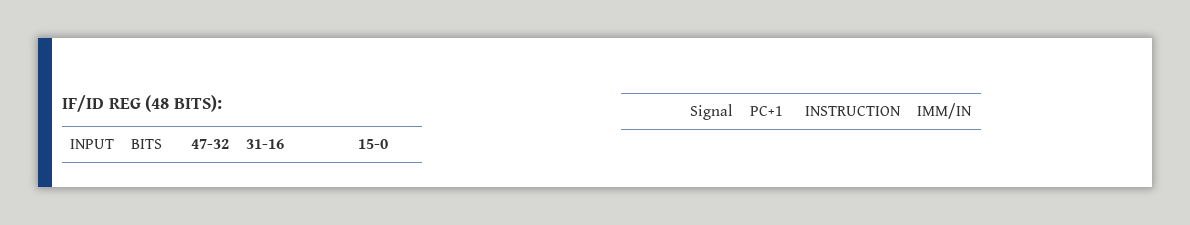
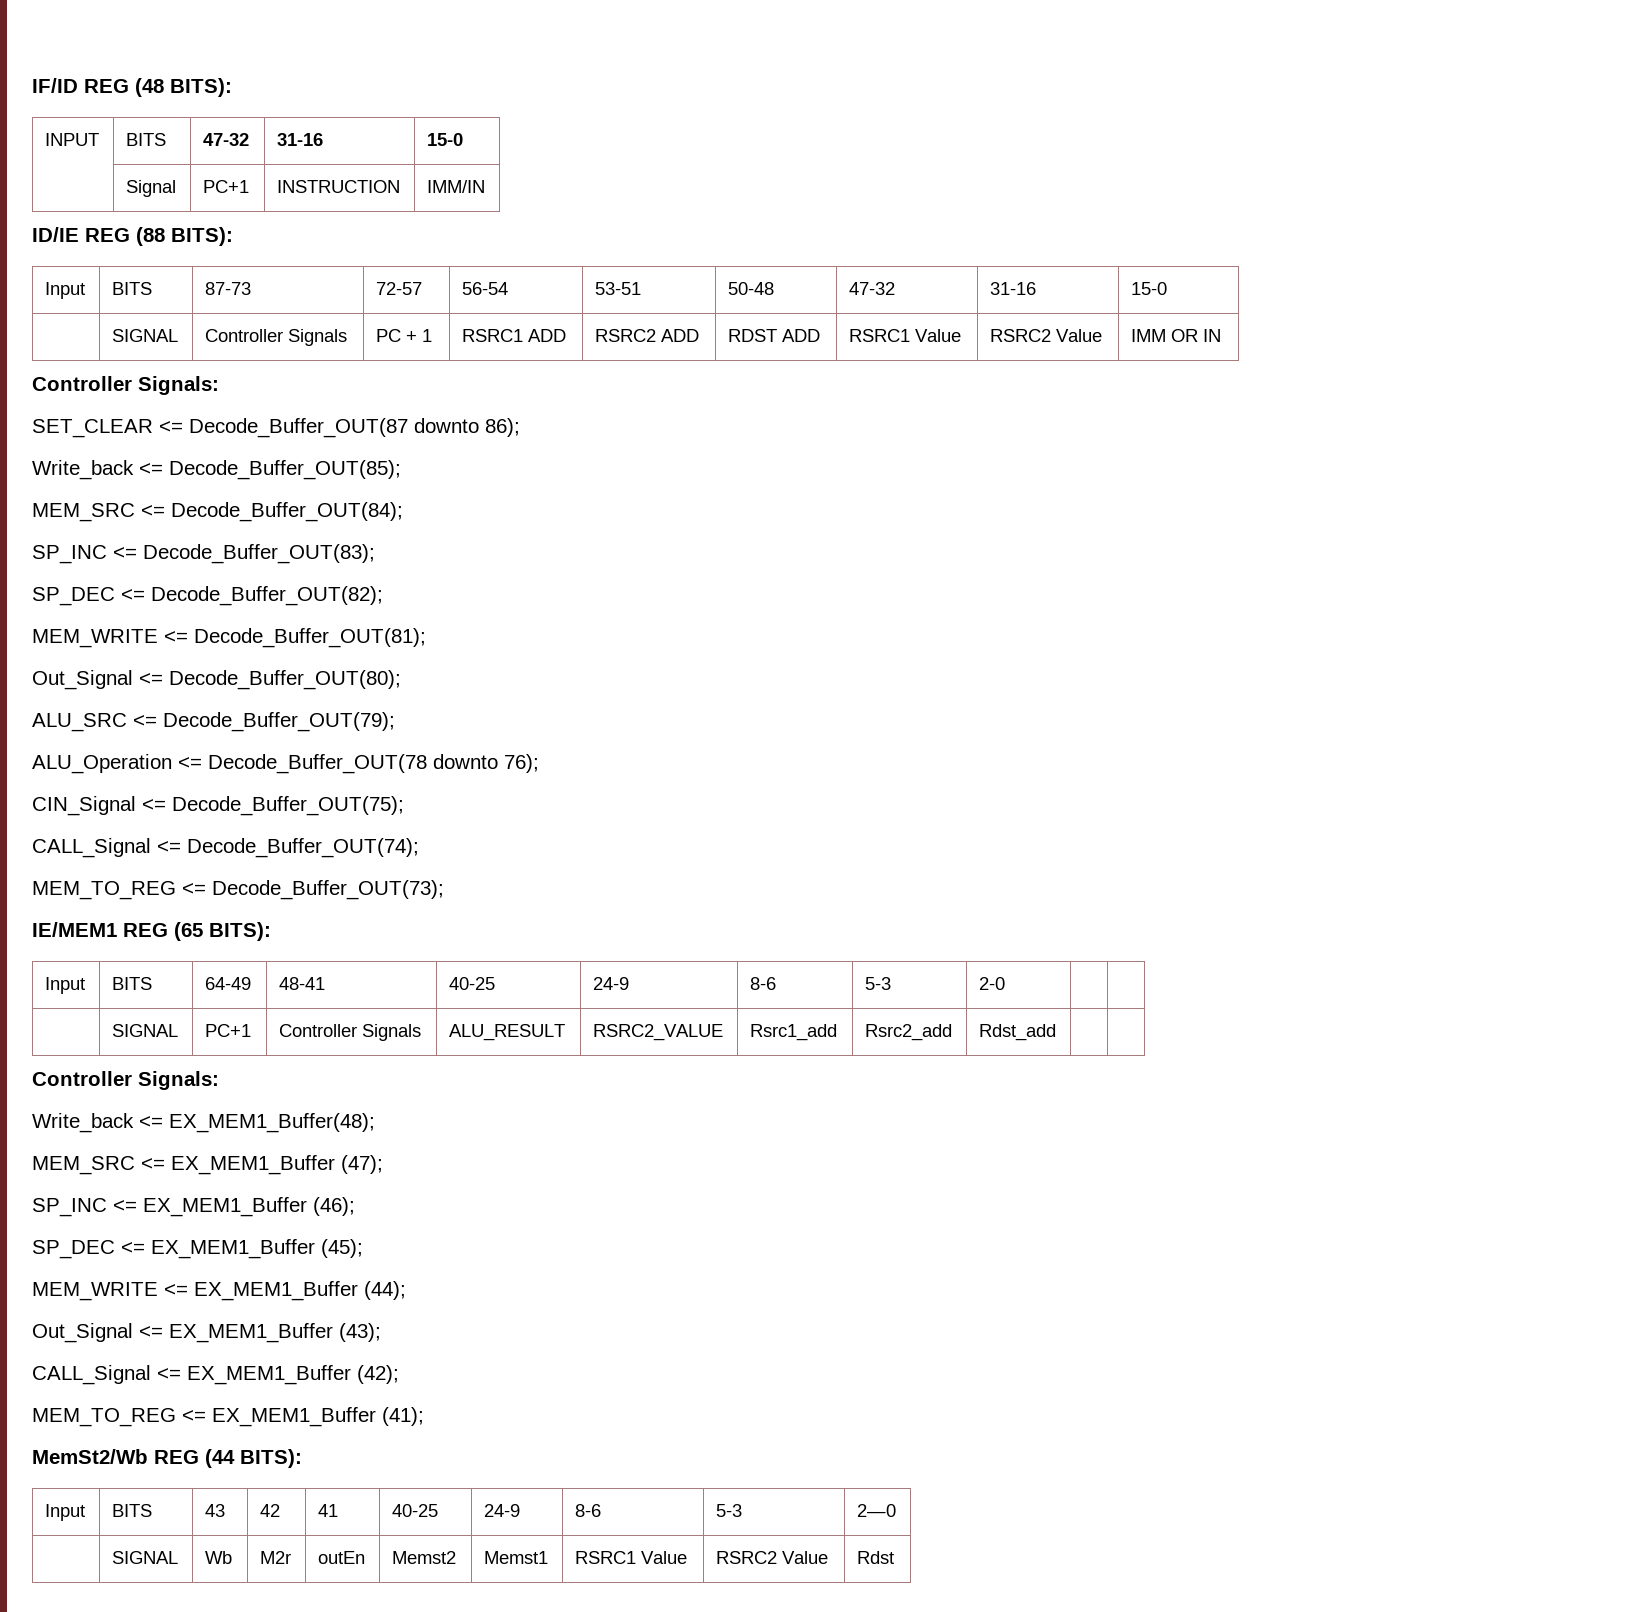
+ ID/IE REG (88 BITS):
+ Input | BITS | 87-73 | 72-57 | 56-54 | 53-51 | 50-48 | 47-32 | 31-16 | 15-0
+ | SIGNAL | Controller Signals | PC + 1 | RSRC1 ADD | RSRC2 ADD | RDST ADD | RSRC1 Value | RSRC2 Value | IMM OR IN
+ Controller Signals:
+ SET_CLEAR <= Decode_Buffer_OUT(87 downto 86);
+ Write_back <= Decode_Buffer_OUT(85);
+ MEM_SRC <= Decode_Buffer_OUT(84);
+ SP_INC <= Decode_Buffer_OUT(83);
+ SP_DEC <= Decode_Buffer_OUT(82);
+ MEM_WRITE <= Decode_Buffer_OUT(81);
+ Out_Signal <= Decode_Buffer_OUT(80);
+ ALU_SRC <= Decode_Buffer_OUT(79);
+ ALU_Operation <= Decode_Buffer_OUT(78 downto 76);
+ CIN_Signal <= Decode_Buffer_OUT(75);
+ CALL_Signal <= Decode_Buffer_OUT(74);
+ MEM_TO_REG <= Decode_Buffer_OUT(73);
+ IE/MEM1 REG (65 BITS):
+ Input | BITS | 64-49 | 48-41 | 40-25 | 24-9 | 8-6 | 5-3 | 2-0 | |
+ | SIGNAL | PC+1 | Controller Signals | ALU_RESULT | RSRC2_VALUE | Rsrc1_add | Rsrc2_add | Rdst_add | |
+ Controller Signals:
+ Write_back <= EX_MEM1_Buffer(48);
+ MEM_SRC <= EX_MEM1_Buffer (47);
+ SP_INC <= EX_MEM1_Buffer (46);
+ SP_DEC <= EX_MEM1_Buffer (45);
+ MEM_WRITE <= EX_MEM1_Buffer (44);
+ Out_Signal <= EX_MEM1_Buffer (43);
+ CALL_Signal <= EX_MEM1_Buffer (42);
+ MEM_TO_REG <= EX_MEM1_Buffer (41);
+ MemSt2/Wb REG (44 BITS):
+ Input | BITS | 43 | 42 | 41 | 40-25 | 24-9 | 8-6 | 5-3 | 2—0
+ | SIGNAL | Wb | M2r | outEn | Memst2 | Memst1 | RSRC1 Value | RSRC2 Value | Rdst

